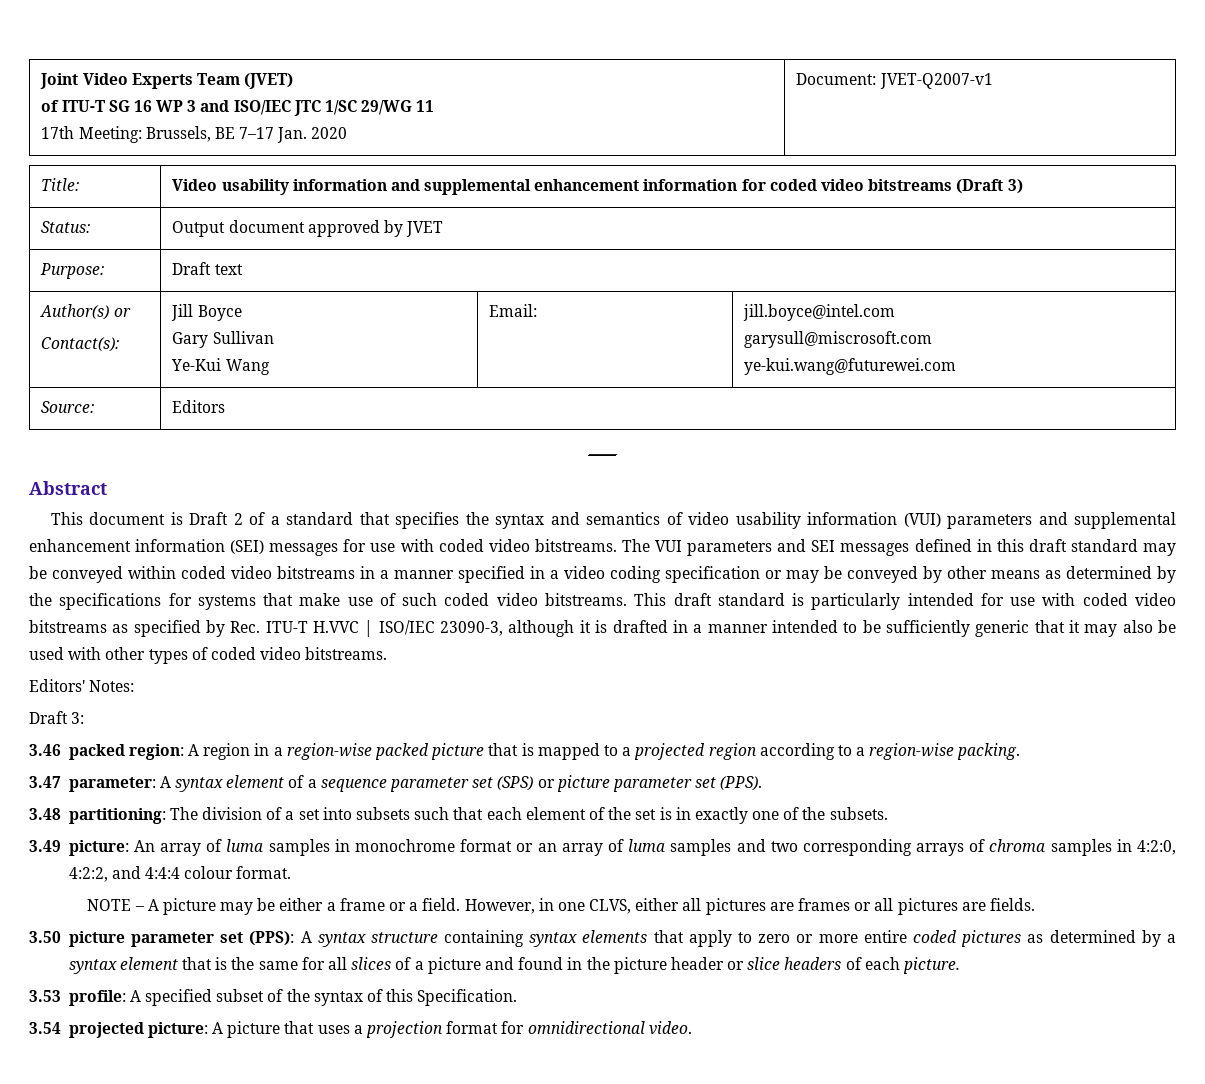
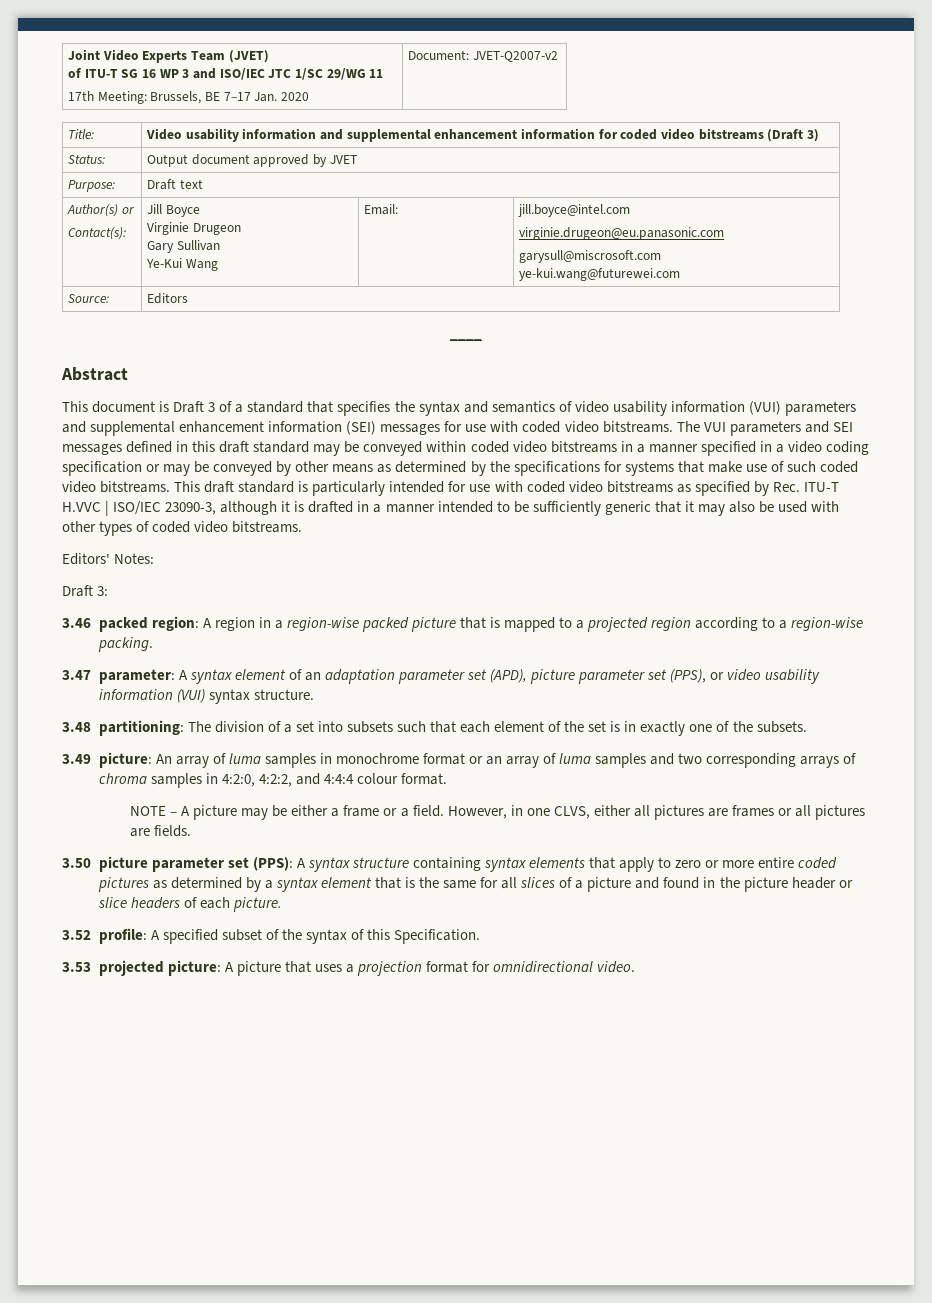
  Joint Video Experts Team (JVET)
  of ITU-T SG 16 WP 3 and ISO/IEC JTC 1/SC 29/WG 11
- 17th Meeting: Brussels, BE 7–17 Jan. 2020 | Document: JVET-Q2007-v1
+ 17th Meeting: Brussels, BE 7–17 Jan. 2020 | Document: JVET-Q2007-v2
  Author(s) or
  Contact(s): | Jill Boyce
+ Virginie Drugeon
  Gary Sullivan
  Ye-Kui Wang | Email: | jill.boyce@intel.com
+ virginie.drugeon@eu.panasonic.com
- This document is Draft 2 of a standard that specifies the syntax and semantics of video usability information (VUI) parameters and supplemental enhancement information (SEI) messages for use with coded video bitstreams.
+ This document is Draft 3 of a standard that specifies the syntax and semantics of video usability information (VUI) parameters and supplemental enhancement information (SEI) messages for use with coded video bitstreams.
- 3.47 parameter: A syntax element of a sequence parameter set (SPS) or picture parameter set (PPS).
+ 3.47 parameter: A syntax element of an adaptation parameter set (APD), picture parameter set (PPS), or video usability information (VUI) syntax structure.
- 3.53 profile: A specified subset of the syntax of this Specification.
+ 3.52 profile: A specified subset of the syntax of this Specification.
- 3.54 projected picture: A picture that uses a projection format for omnidirectional video.
+ 3.53 projected picture: A picture that uses a projection format for omnidirectional video.

